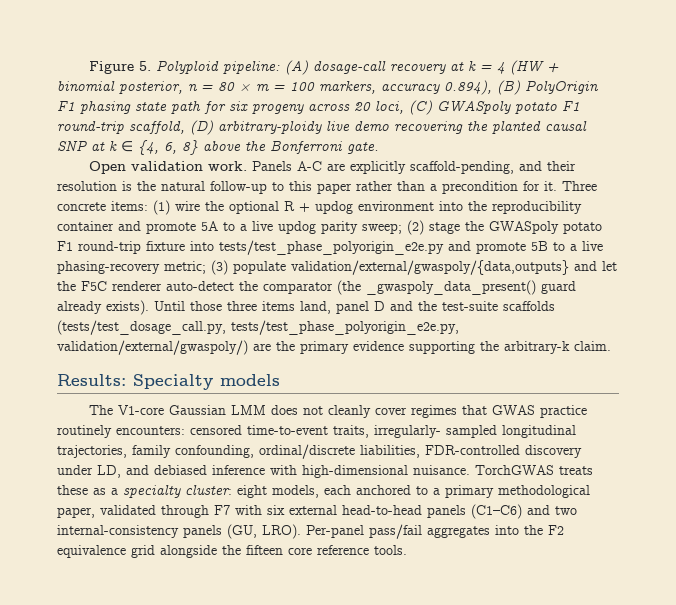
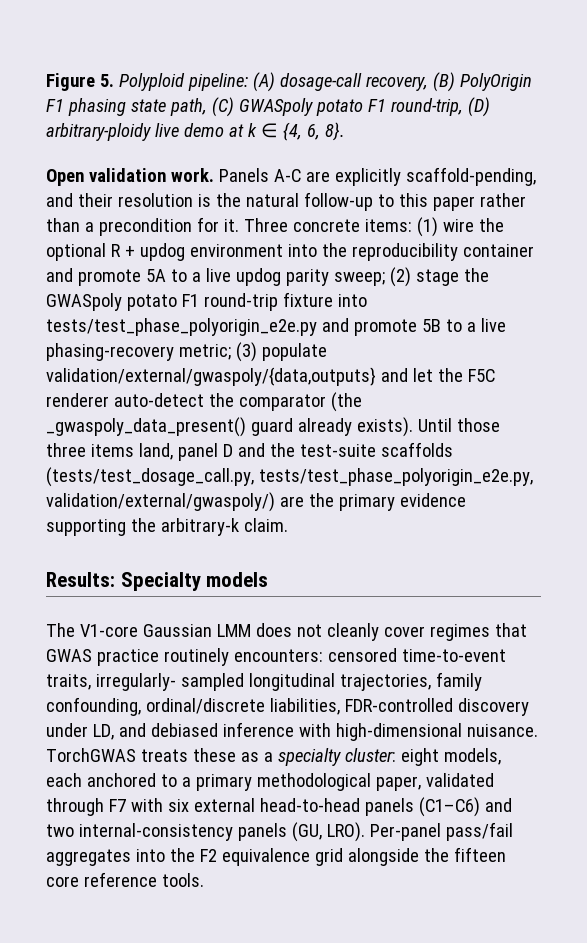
- Figure 5. Polyploid pipeline: (A) dosage-call recovery at k = 4 (HW + binomial posterior, n = 80 × m = 100 markers, accuracy 0.894), (B) PolyOrigin F1 phasing state path for six progeny across 20 loci, (C) GWASpoly potato F1 round-trip scaffold, (D) arbitrary-ploidy live demo recovering the planted causal SNP at k ∈ {4, 6, 8} above the Bonferroni gate.
+ Figure 5. Polyploid pipeline: (A) dosage-call recovery, (B) PolyOrigin F1 phasing state path, (C) GWASpoly potato F1 round-trip, (D) arbitrary-ploidy live demo at k ∈ {4, 6, 8}.

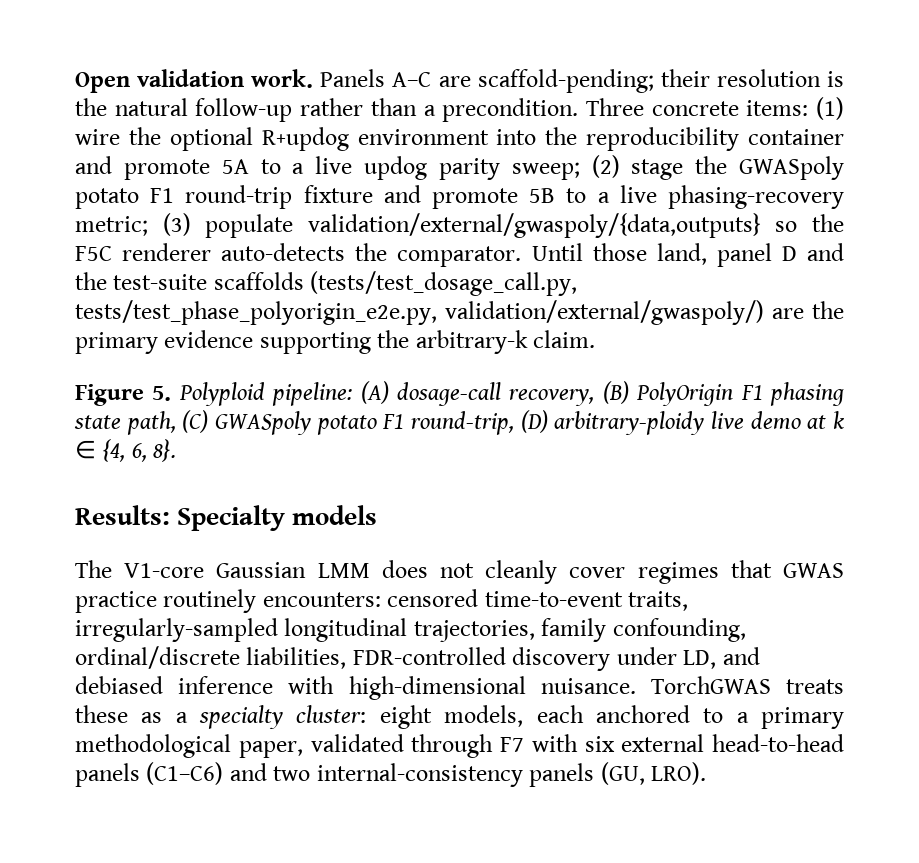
+ Open validation work. Panels A–C are scaffold-pending; their resolution is the natural follow-up rather than a precondition. Three concrete items: (1) wire the optional R+updog environment into the reproducibility container and promote 5A to a live updog parity sweep; (2) stage the GWASpoly potato F1 round-trip fixture and promote 5B to a live phasing-recovery metric; (3) populate validation/external/gwaspoly/{data,outputs} so the F5C renderer auto-detects the comparator. Until those land, panel D and the test-suite scaffolds (tests/test_dosage_call.py, tests/test_phase_polyorigin_e2e.py, validation/external/gwaspoly/) are the primary evidence supporting the arbitrary-k claim.
- Open validation work. Panels A-C are explicitly scaffold-pending, and their resolution is the natural follow-up to this paper rather than a precondition for it. Three concrete items: (1) wire the optional R + updog environment into the reproducibility container and promote 5A to a live updog parity sweep; (2) stage the GWASpoly potato F1 round-trip fixture into tests/test_phase_polyorigin_e2e.py and promote 5B to a live phasing-recovery metric; (3) populate validation/external/gwaspoly/{data,outputs} and let the F5C renderer auto-detect the comparator (the _gwaspoly_data_present() guard already exists). Until those three items land, panel D and the test-suite scaffolds (tests/test_dosage_call.py, tests/test_phase_polyorigin_e2e.py, validation/external/gwaspoly/) are the primary evidence supporting the arbitrary-k claim.
- The V1-core Gaussian LMM does not cleanly cover regimes that GWAS practice routinely encounters: censored time-to-event traits, irregularly- sampled longitudinal trajectories, family confounding, ordinal/discrete liabilities, FDR-controlled discovery under LD, and debiased inference with high-dimensional nuisance.
+ The V1-core Gaussian LMM does not cleanly cover regimes that GWAS practice routinely encounters: censored time-to-event traits, irregularly-sampled longitudinal trajectories, family confounding, ordinal/discrete liabilities, FDR-controlled discovery under LD, and debiased inference with high-dimensional nuisance.
- Per-panel pass/fail aggregates into the F2 equivalence grid alongside the fifteen core reference tools.

